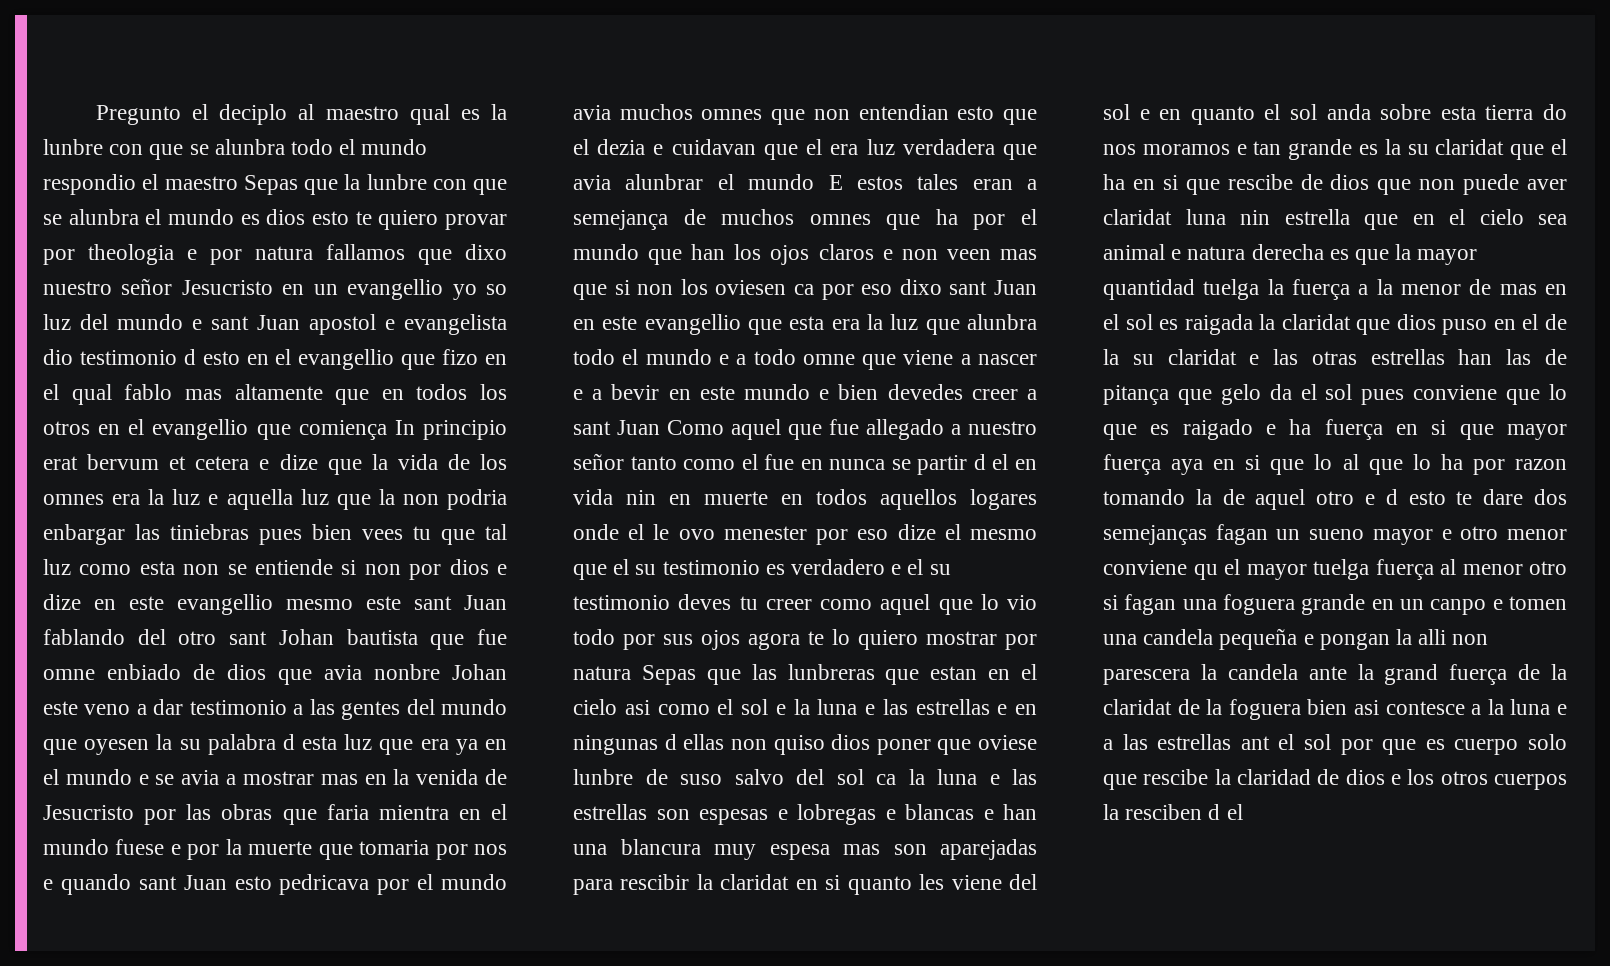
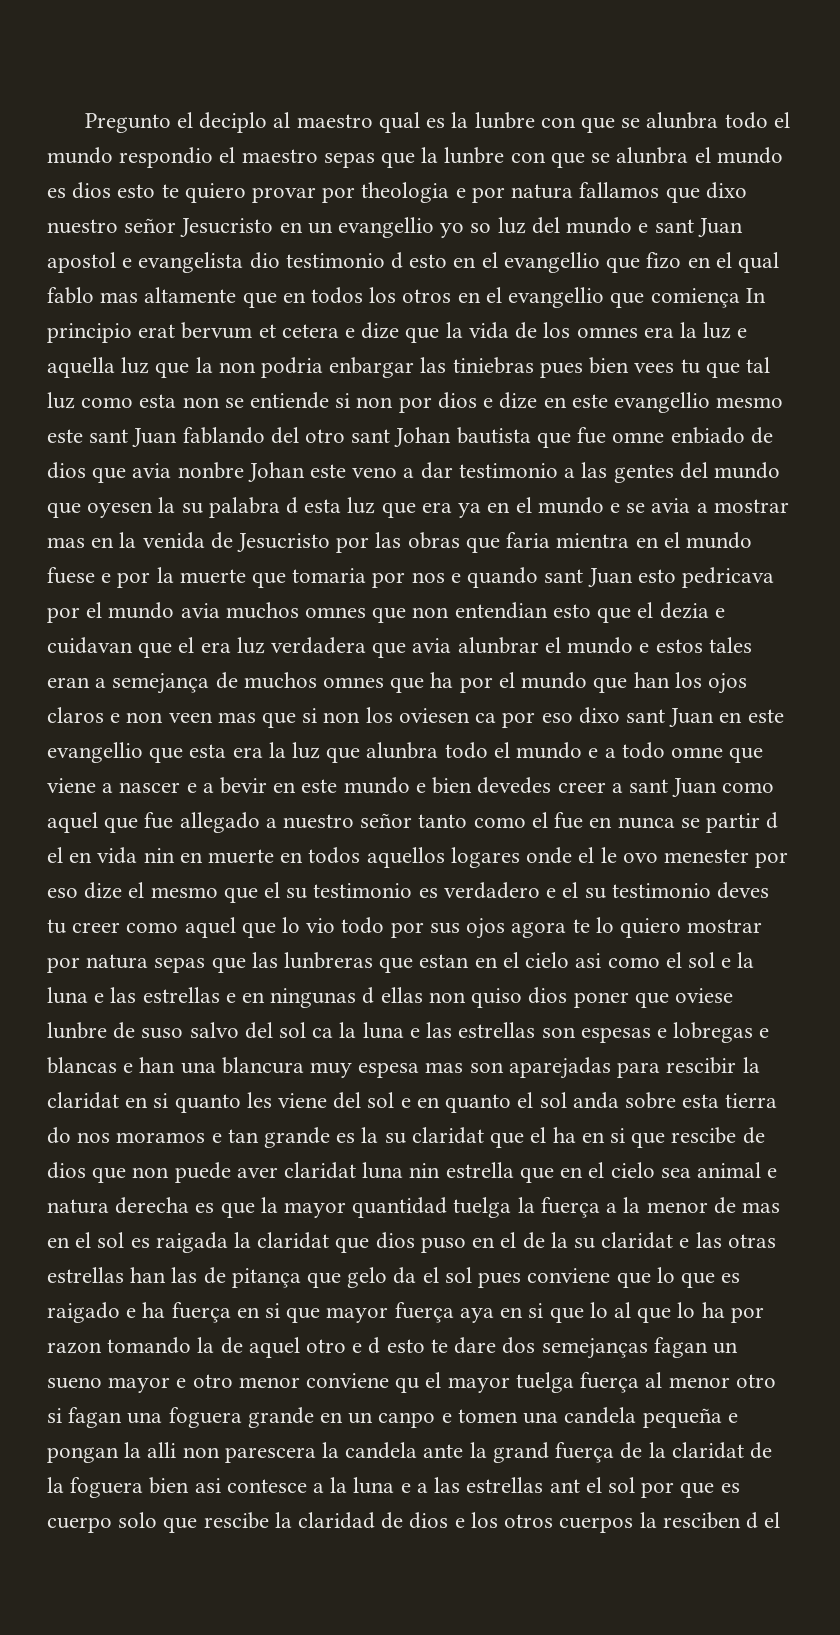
- Pregunto el deciplo al maestro qual es la lunbre con que se alunbra todo el mundo respondio el maestro Sepas que la lunbre con que se alunbra el mundo es dios esto te quiero provar por theologia e por natura fallamos que dixo nuestro señor Jesucristo en un evangellio yo so luz del mundo e sant Juan apostol e evangelista dio testimonio d esto en el evangellio que fizo en el qual fablo mas altamente que en todos los otros en el evangellio que comiença In principio erat bervum et cetera e dize que la vida de los omnes era la luz e aquella luz que la non podria enbargar las tiniebras pues bien vees tu que tal luz como esta non se entiende si non por dios e dize en este evangellio mesmo este sant Juan fablando del otro sant Johan bautista que fue omne enbiado de dios que avia nonbre Johan este veno a dar testimonio a las gentes del mundo que oyesen la su palabra d esta luz que era ya en el mundo e se avia a mostrar mas en la venida de Jesucristo por las obras que faria mientra en el mundo fuese e por la muerte que tomaria por nos e quando sant Juan esto pedricava por el mundo avia muchos omnes que non entendian esto que el dezia e cuidavan que el era luz verdadera que avia alunbrar el mundo E estos tales eran a semejança de muchos omnes que ha por el mundo que han los ojos claros e non veen mas que si non los oviesen ca por eso dixo sant Juan en este evangellio que esta era la luz que alunbra todo el mundo e a todo omne que viene a nascer e a bevir en este mundo e bien devedes creer a sant Juan Como aquel que fue allegado a nuestro señor tanto como el fue en nunca se partir d el en vida nin en muerte en todos aquellos logares onde el le ovo menester por eso dize el mesmo que el su testimonio es verdadero e el su testimonio deves tu creer como aquel que lo vio todo por sus ojos agora te lo quiero mostrar por natura Sepas que las lunbreras que estan en el cielo asi como el sol e la luna e las estrellas e en ningunas d ellas non quiso dios poner que oviese lunbre de suso salvo del sol ca la luna e las estrellas son espesas e lobregas e blancas e han una blancura muy espesa mas son aparejadas para rescibir la claridat en si quanto les viene del sol e en quanto el sol anda sobre esta tierra do nos moramos e tan grande es la su claridat que el ha en si que rescibe de dios que non puede aver claridat luna nin estrella que en el cielo sea animal e natura derecha es que la mayor quantidad tuelga la fuerça a la menor de mas en el sol es raigada la claridat que dios puso en el de la su claridat e las otras estrellas han las de pitança que gelo da el sol pues conviene que lo que es raigado e ha fuerça en si que mayor fuerça aya en si que lo al que lo ha por razon tomando la de aquel otro e d esto te dare dos semejanças fagan un sueno mayor e otro menor conviene qu el mayor tuelga fuerça al menor otro si fagan una foguera grande en un canpo e tomen una candela pequeña e pongan la alli non parescera la candela ante la grand fuerça de la claridat de la foguera bien asi contesce a la luna e a las estrellas ant el sol por que es cuerpo solo que rescibe la claridad de dios e los otros cuerpos la resciben d el
+ Pregunto el deciplo al maestro qual es la lunbre con que se alunbra todo el mundo respondio el maestro sepas que la lunbre con que se alunbra el mundo es dios esto te quiero provar por theologia e por natura fallamos que dixo nuestro señor Jesucristo en un evangellio yo so luz del mundo e sant Juan apostol e evangelista dio testimonio d esto en el evangellio que fizo en el qual fablo mas altamente que en todos los otros en el evangellio que comiença In principio erat bervum et cetera e dize que la vida de los omnes era la luz e aquella luz que la non podria enbargar las tiniebras pues bien vees tu que tal luz como esta non se entiende si non por dios e dize en este evangellio mesmo este sant Juan fablando del otro sant Johan bautista que fue omne enbiado de dios que avia nonbre Johan este veno a dar testimonio a las gentes del mundo que oyesen la su palabra d esta luz que era ya en el mundo e se avia a mostrar mas en la venida de Jesucristo por las obras que faria mientra en el mundo fuese e por la muerte que tomaria por nos e quando sant Juan esto pedricava por el mundo avia muchos omnes que non entendian esto que el dezia e cuidavan que el era luz verdadera que avia alunbrar el mundo e estos tales eran a semejança de muchos omnes que ha por el mundo que han los ojos claros e non veen mas que si non los oviesen ca por eso dixo sant Juan en este evangellio que esta era la luz que alunbra todo el mundo e a todo omne que viene a nascer e a bevir en este mundo e bien devedes creer a sant Juan como aquel que fue allegado a nuestro señor tanto como el fue en nunca se partir d el en vida nin en muerte en todos aquellos logares onde el le ovo menester por eso dize el mesmo que el su testimonio es verdadero e el su testimonio deves tu creer como aquel que lo vio todo por sus ojos agora te lo quiero mostrar por natura sepas que las lunbreras que estan en el cielo asi como el sol e la luna e las estrellas e en ningunas d ellas non quiso dios poner que oviese lunbre de suso salvo del sol ca la luna e las estrellas son espesas e lobregas e blancas e han una blancura muy espesa mas son aparejadas para rescibir la claridat en si quanto les viene del sol e en quanto el sol anda sobre esta tierra do nos moramos e tan grande es la su claridat que el ha en si que rescibe de dios que non puede aver claridat luna nin estrella que en el cielo sea animal e natura derecha es que la mayor quantidad tuelga la fuerça a la menor de mas en el sol es raigada la claridat que dios puso en el de la su claridat e las otras estrellas han las de pitança que gelo da el sol pues conviene que lo que es raigado e ha fuerça en si que mayor fuerça aya en si que lo al que lo ha por razon tomando la de aquel otro e d esto te dare dos semejanças fagan un sueno mayor e otro menor conviene qu el mayor tuelga fuerça al menor otro si fagan una foguera grande en un canpo e tomen una candela pequeña e pongan la alli non parescera la candela ante la grand fuerça de la claridat de la foguera bien asi contesce a la luna e a las estrellas ant el sol por que es cuerpo solo que rescibe la claridad de dios e los otros cuerpos la resciben d el

